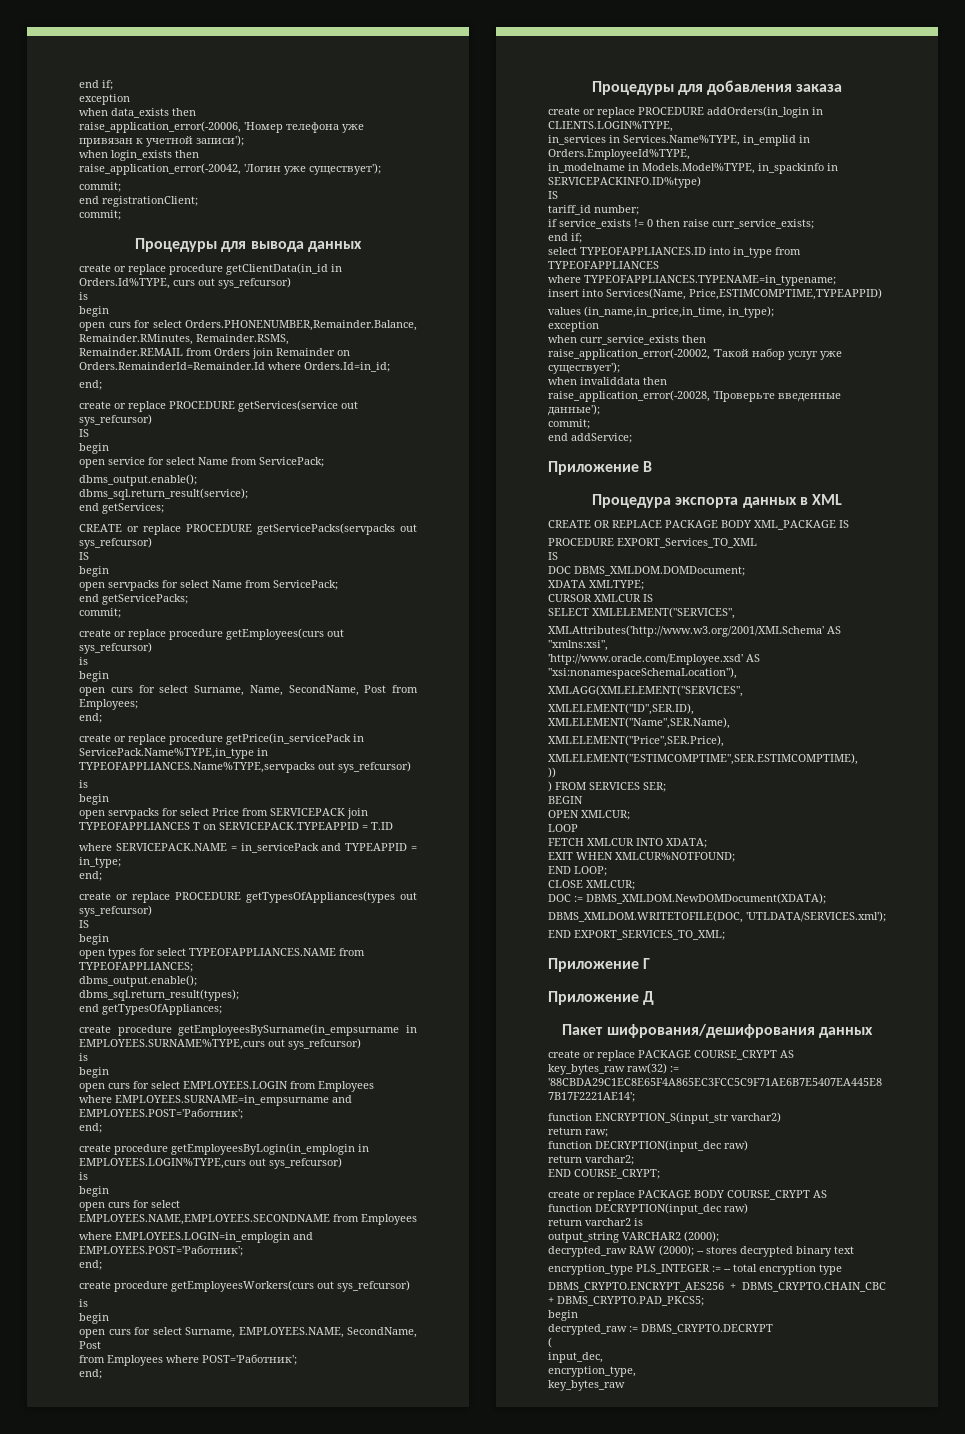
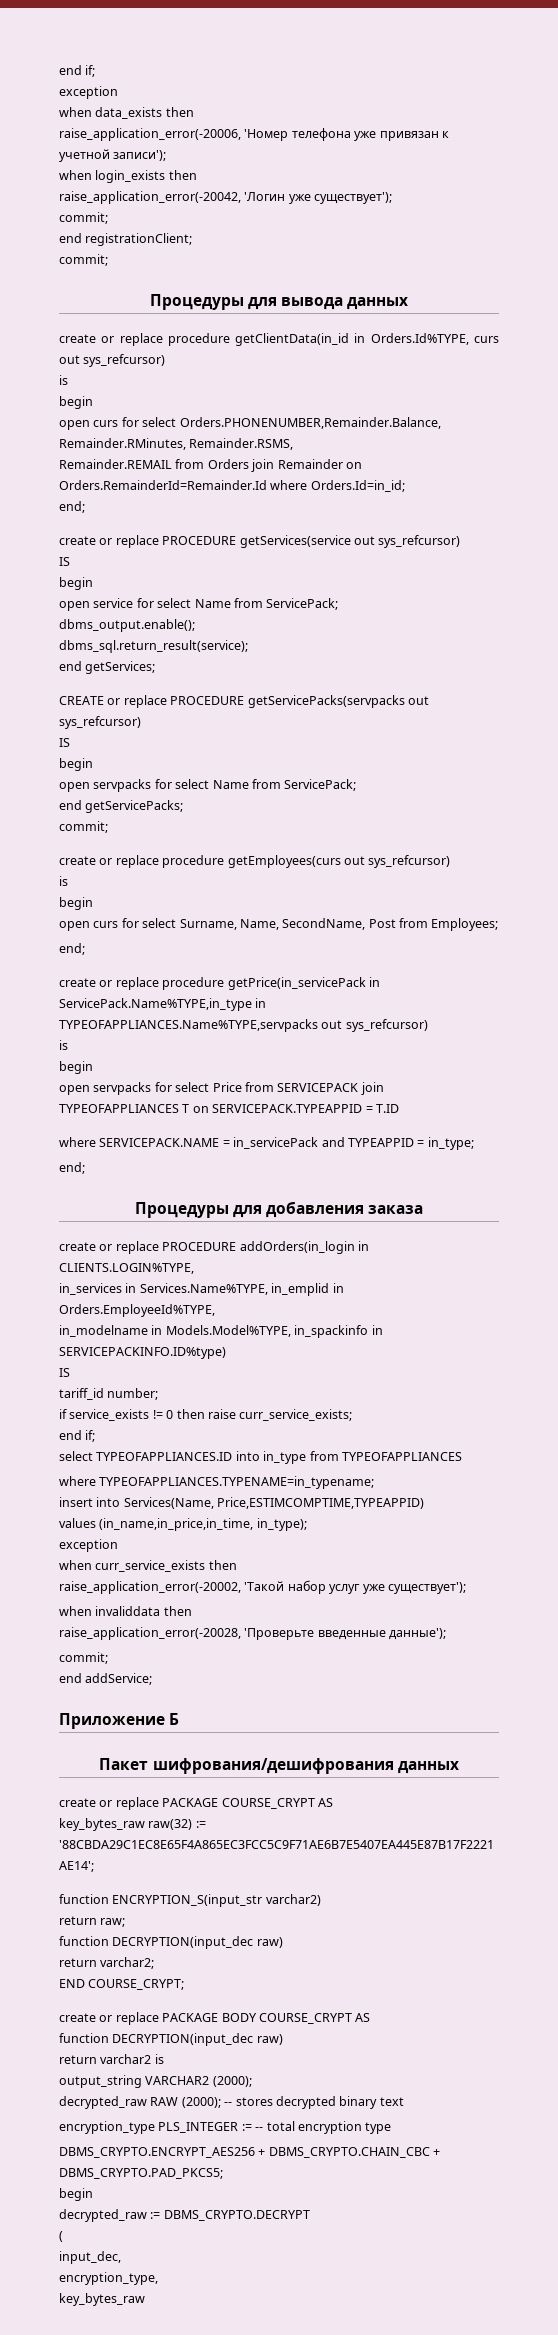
- create or replace PROCEDURE getTypesOfAppliances(types out sys_refcursor)
- IS
- begin
- open types for select TYPEOFAPPLIANCES.NAME from TYPEOFAPPLIANCES;
- dbms_output.enable();
- dbms_sql.return_result(types);
- end getTypesOfAppliances;
- create procedure getEmployeesBySurname(in_empsurname in EMPLOYEES.SURNAME%TYPE,curs out sys_refcursor)
- is
- begin
- open curs for select EMPLOYEES.LOGIN from Employees
- where EMPLOYEES.SURNAME=in_empsurname and EMPLOYEES.POST='Работник';
- end;
- create procedure getEmployeesByLogin(in_emplogin in EMPLOYEES.LOGIN%TYPE,curs out sys_refcursor)
- is
- begin
- open curs for select EMPLOYEES.NAME,EMPLOYEES.SECONDNAME from Employees
- where EMPLOYEES.LOGIN=in_emplogin and EMPLOYEES.POST='Работник';
- end;
- create procedure getEmployeesWorkers(curs out sys_refcursor)
- is
- begin
- open curs for select Surname, EMPLOYEES.NAME, SecondName, Post
- from Employees where POST='Работник';
- end;
- Приложение В
- Процедура экспорта данных в XML
- CREATE OR REPLACE PACKAGE BODY XML_PACKAGE IS
- PROCEDURE EXPORT_Services_TO_XML
- IS
- DOC DBMS_XMLDOM.DOMDocument;
- XDATA XMLTYPE;
- CURSOR XMLCUR IS
- SELECT XMLELEMENT("SERVICES",
- XMLAttributes('http://www.w3.org/2001/XMLSchema' AS "xmlns:xsi",
- 'http://www.oracle.com/Employee.xsd' AS "xsi:nonamespaceSchemaLocation"),
- XMLAGG(XMLELEMENT("SERVICES",
- XMLELEMENT("ID",SER.ID),
- XMLELEMENT("Name",SER.Name),
- XMLELEMENT("Price",SER.Price),
- XMLELEMENT("ESTIMCOMPTIME",SER.ESTIMCOMPTIME),
- ))
- ) FROM SERVICES SER;
- BEGIN
- OPEN XMLCUR;
- LOOP
- FETCH XMLCUR INTO XDATA;
- EXIT WHEN XMLCUR%NOTFOUND;
- END LOOP;
- CLOSE XMLCUR;
- DOC := DBMS_XMLDOM.NewDOMDocument(XDATA);
- DBMS_XMLDOM.WRITETOFILE(DOC, 'UTLDATA/SERVICES.xml');
- END EXPORT_SERVICES_TO_XML;
- Приложение Г
- Приложение Д
+ Приложение Б

